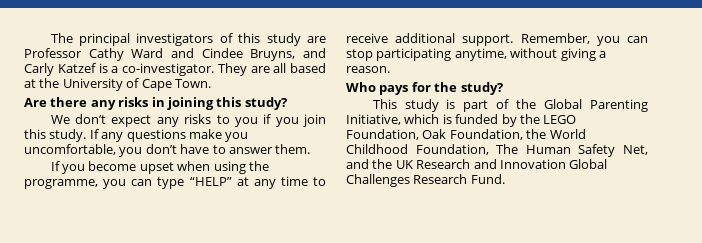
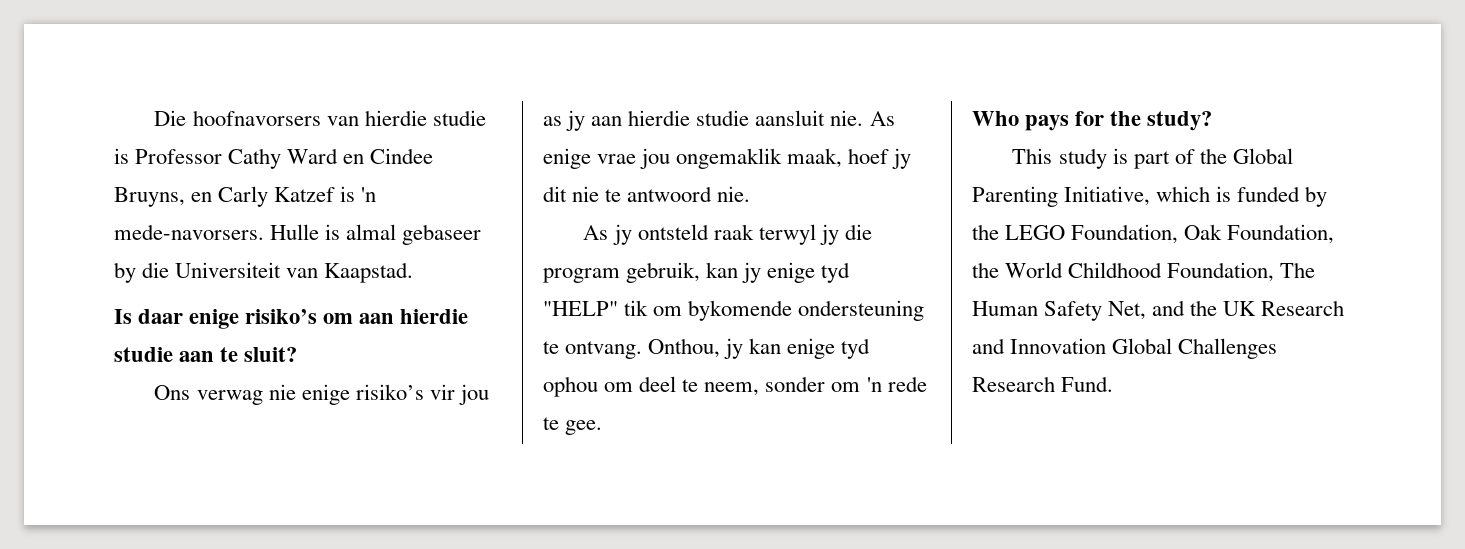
- The principal investigators of this study are Professor Cathy Ward and Cindee Bruyns, and Carly Katzef is a co-investigator. They are all based at the University of Cape Town.
- Are there any risks in joining this study?
- We don’t expect any risks to you if you join this study. If any questions make you uncomfortable, you don’t have to answer them.
- If you become upset when using the programme, you can type “HELP” at any time to receive additional support. Remember, you can stop participating anytime, without giving a reason.
+ Die hoofnavorsers van hierdie studie is Professor Cathy Ward en Cindee Bruyns, en Carly Katzef is 'n mede-navorsers. Hulle is almal gebaseer by die Universiteit van Kaapstad.
+ Is daar enige risiko’s om aan hierdie studie aan te sluit?
+ Ons verwag nie enige risiko’s vir jou as jy aan hierdie studie aansluit nie. As enige vrae jou ongemaklik maak, hoef jy dit nie te antwoord nie.
+ As jy ontsteld raak terwyl jy die program gebruik, kan jy enige tyd "HELP" tik om bykomende ondersteuning te ontvang. Onthou, jy kan enige tyd ophou om deel te neem, sonder om 'n rede te gee.

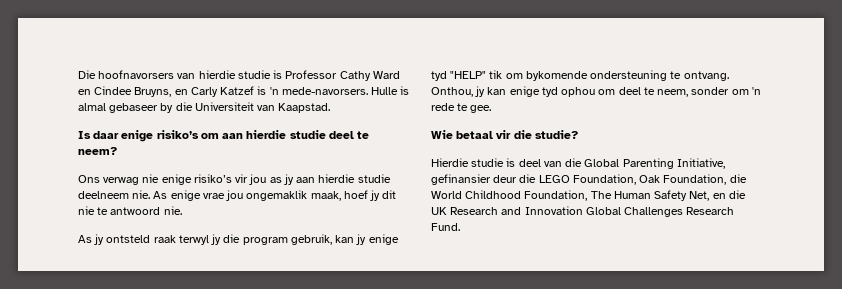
- Is daar enige risiko’s om aan hierdie studie aan te sluit?
+ Is daar enige risiko’s om aan hierdie studie deel te neem?
- Ons verwag nie enige risiko’s vir jou as jy aan hierdie studie aansluit nie.
+ Ons verwag nie enige risiko’s vir jou as jy aan hierdie studie deelneem nie.
- Who pays for the study?
- This study is part of the Global Parenting Initiative, which is funded by the LEGO Foundation, Oak Foundation, the World Childhood Foundation, The Human Safety Net, and the UK Research and Innovation Global Challenges Research Fund.
+ Wie betaal vir die studie?
+ Hierdie studie is deel van die Global Parenting Initiative, gefinansier deur die LEGO Foundation, Oak Foundation, die World Childhood Foundation, The Human Safety Net, en die UK Research and Innovation Global Challenges Research Fund.

